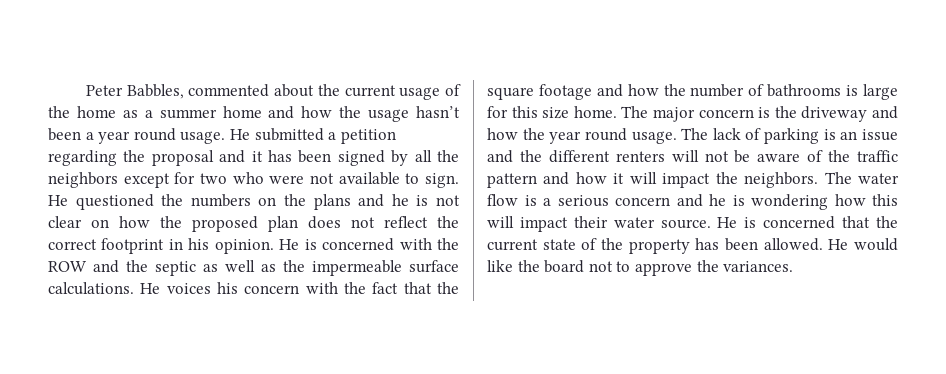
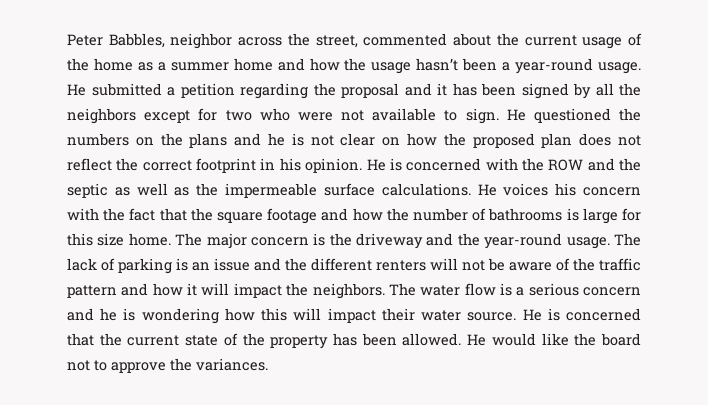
- Peter Babbles, commented about the current usage of the home as a summer home and how the usage hasn’t been a year round usage.
+ Peter Babbles, neighbor across the street, commented about the current usage of the home as a summer home and how the usage hasn’t been a year-round usage.
- The major concern is the driveway and how the year round usage.
+ The major concern is the driveway and the year-round usage.

